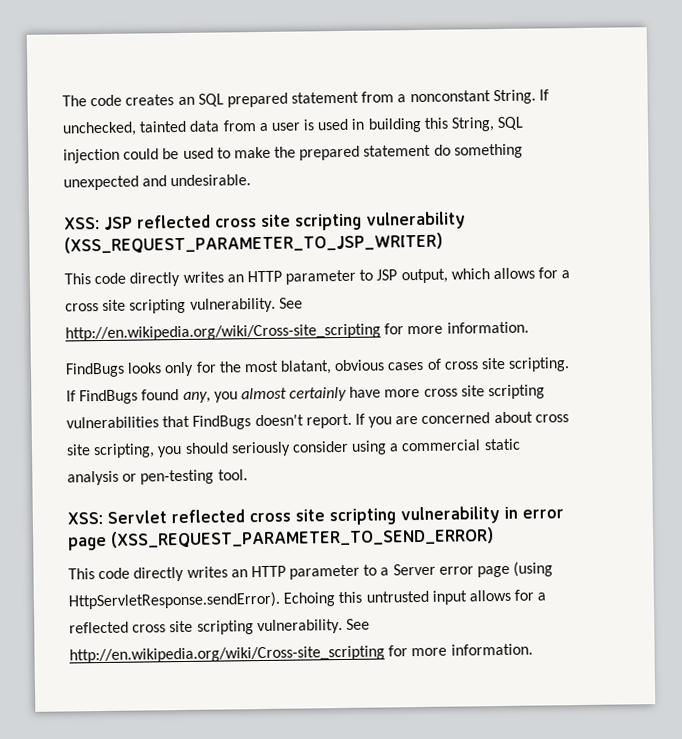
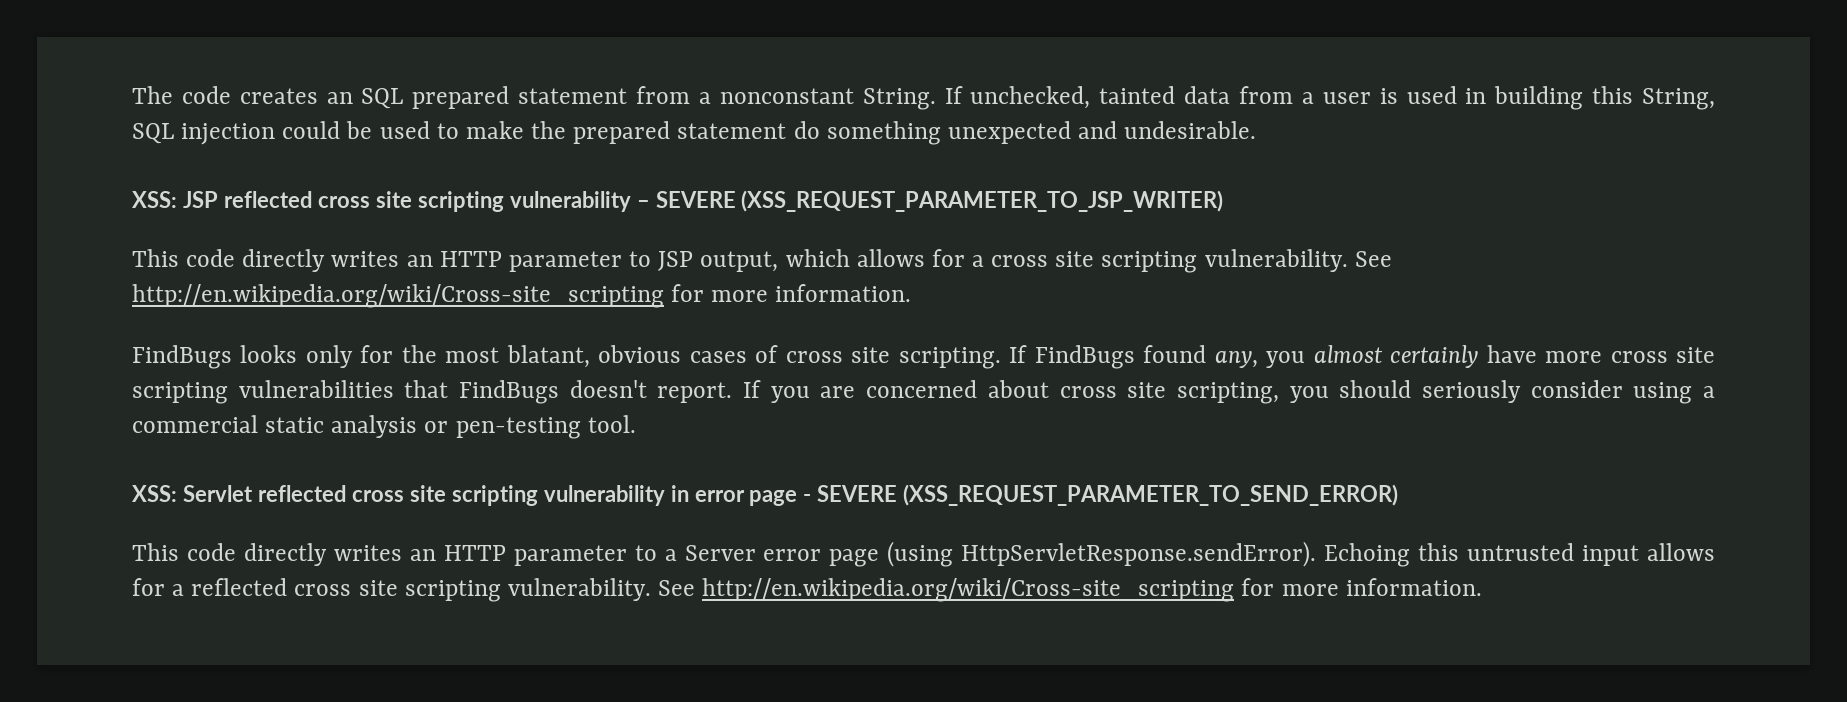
- XSS: JSP reflected cross site scripting vulnerability (XSS_REQUEST_PARAMETER_TO_JSP_WRITER)
+ XSS: JSP reflected cross site scripting vulnerability – SEVERE (XSS_REQUEST_PARAMETER_TO_JSP_WRITER)
- XSS: Servlet reflected cross site scripting vulnerability in error page (XSS_REQUEST_PARAMETER_TO_SEND_ERROR)
+ XSS: Servlet reflected cross site scripting vulnerability in error page - SEVERE (XSS_REQUEST_PARAMETER_TO_SEND_ERROR)

